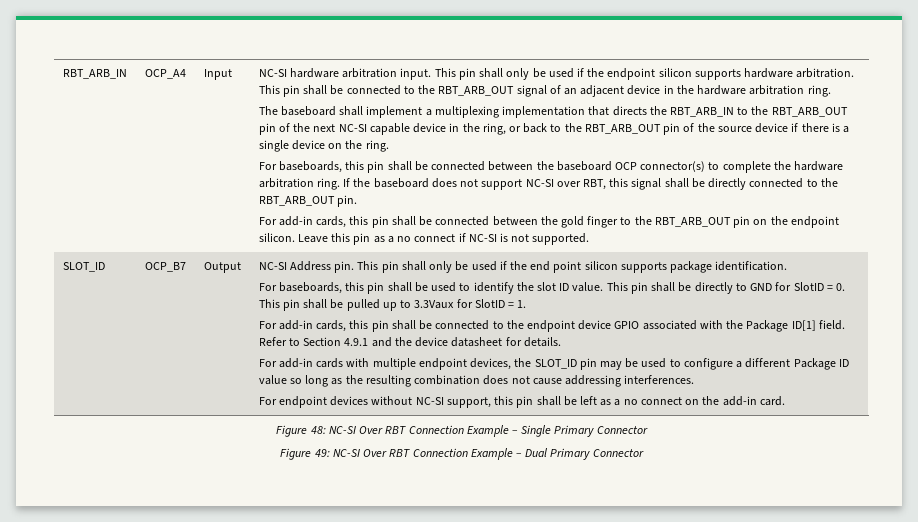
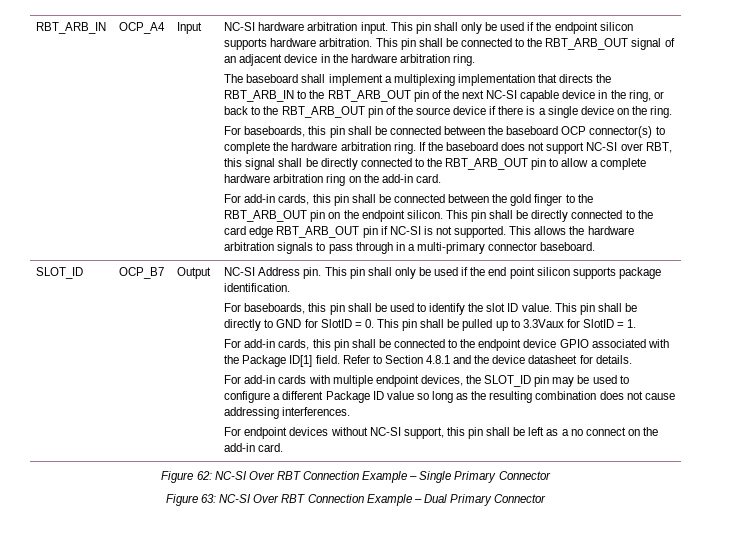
- If the baseboard does not support NC-SI over RBT, this signal shall be directly connected to the RBT_ARB_OUT pin.
+ If the baseboard does not support NC-SI over RBT, this signal shall be directly connected to the RBT_ARB_OUT pin to allow a complete hardware arbitration ring on the add-in card.
- Leave this pin as a no connect if NC-SI is not supported.
+ This pin shall be directly connected to the card edge RBT_ARB_OUT pin if NC-SI is not supported. This allows the hardware arbitration signals to pass through in a multi-primary connector baseboard.
- Refer to Section 4.9.1 and the device datasheet for details.
+ Refer to Section 4.8.1 and the device datasheet for details.
- Figure 48: NC-SI Over RBT Connection Example – Single Primary Connector
+ Figure 62: NC-SI Over RBT Connection Example – Single Primary Connector
- Figure 49: NC-SI Over RBT Connection Example – Dual Primary Connector
+ Figure 63: NC-SI Over RBT Connection Example – Dual Primary Connector

